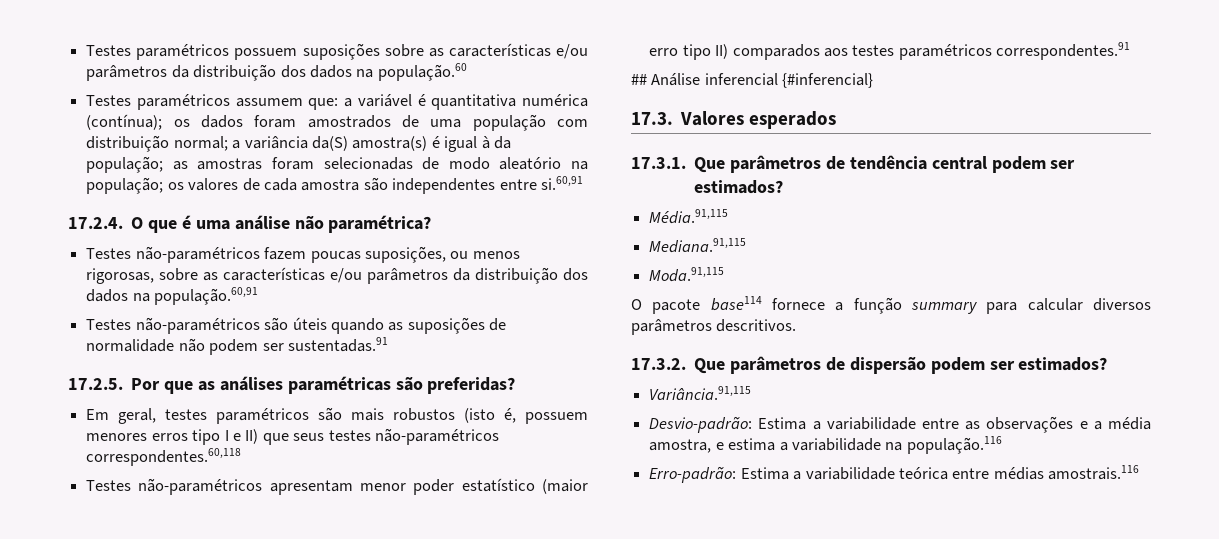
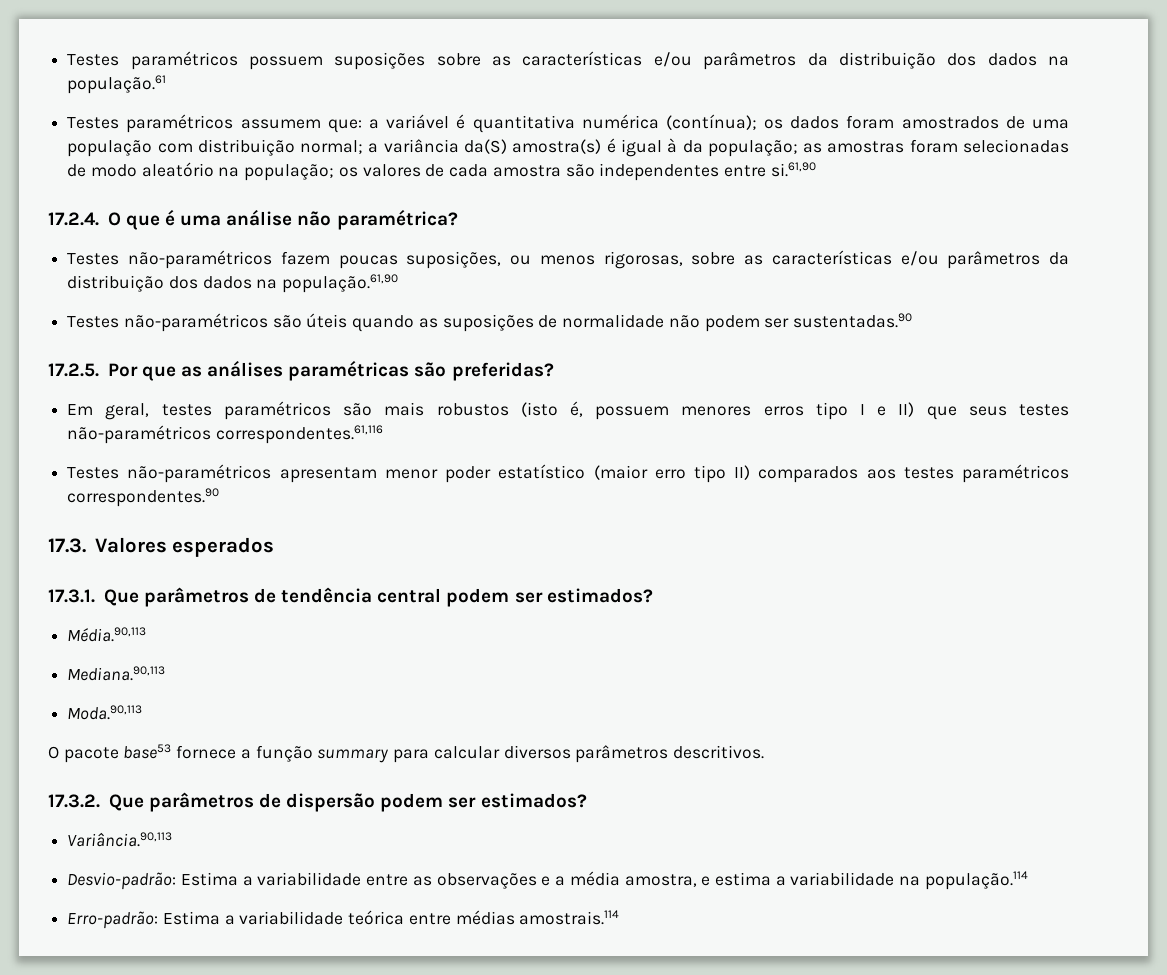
- Testes paramétricos possuem suposições sobre as características e/ou parâmetros da distribuição dos dados na população.60
+ Testes paramétricos possuem suposições sobre as características e/ou parâmetros da distribuição dos dados na população.61
- Testes paramétricos assumem que: a variável é quantitativa numérica (contínua); os dados foram amostrados de uma população com distribuição normal; a variância da(S) amostra(s) é igual à da população; as amostras foram selecionadas de modo aleatório na população; os valores de cada amostra são independentes entre si.60,91
+ Testes paramétricos assumem que: a variável é quantitativa numérica (contínua); os dados foram amostrados de uma população com distribuição normal; a variância da(S) amostra(s) é igual à da população; as amostras foram selecionadas de modo aleatório na população; os valores de cada amostra são independentes entre si.61,90
- Testes não-paramétricos fazem poucas suposições, ou menos rigorosas, sobre as características e/ou parâmetros da distribuição dos dados na população.60,91
+ Testes não-paramétricos fazem poucas suposições, ou menos rigorosas, sobre as características e/ou parâmetros da distribuição dos dados na população.61,90
- Testes não-paramétricos são úteis quando as suposições de normalidade não podem ser sustentadas.91
+ Testes não-paramétricos são úteis quando as suposições de normalidade não podem ser sustentadas.90
- Em geral, testes paramétricos são mais robustos (isto é, possuem menores erros tipo I e II) que seus testes não-paramétricos correspondentes.60,118
+ Em geral, testes paramétricos são mais robustos (isto é, possuem menores erros tipo I e II) que seus testes não-paramétricos correspondentes.61,116
- Testes não-paramétricos apresentam menor poder estatístico (maior erro tipo II) comparados aos testes paramétricos correspondentes.91
- ## Análise inferencial {#inferencial}
+ Testes não-paramétricos apresentam menor poder estatístico (maior erro tipo II) comparados aos testes paramétricos correspondentes.90
- Média.91,115
- Mediana.91,115
- Moda.91,115
+ Média.90,113
+ Mediana.90,113
+ Moda.90,113
- O pacote base114 fornece a função summary para calcular diversos parâmetros descritivos.
+ O pacote base53 fornece a função summary para calcular diversos parâmetros descritivos.
- Variância.91,115
+ Variância.90,113
- Desvio-padrão: Estima a variabilidade entre as observações e a média amostra, e estima a variabilidade na população.116
+ Desvio-padrão: Estima a variabilidade entre as observações e a média amostra, e estima a variabilidade na população.114
- Erro-padrão: Estima a variabilidade teórica entre médias amostrais.116
+ Erro-padrão: Estima a variabilidade teórica entre médias amostrais.114

